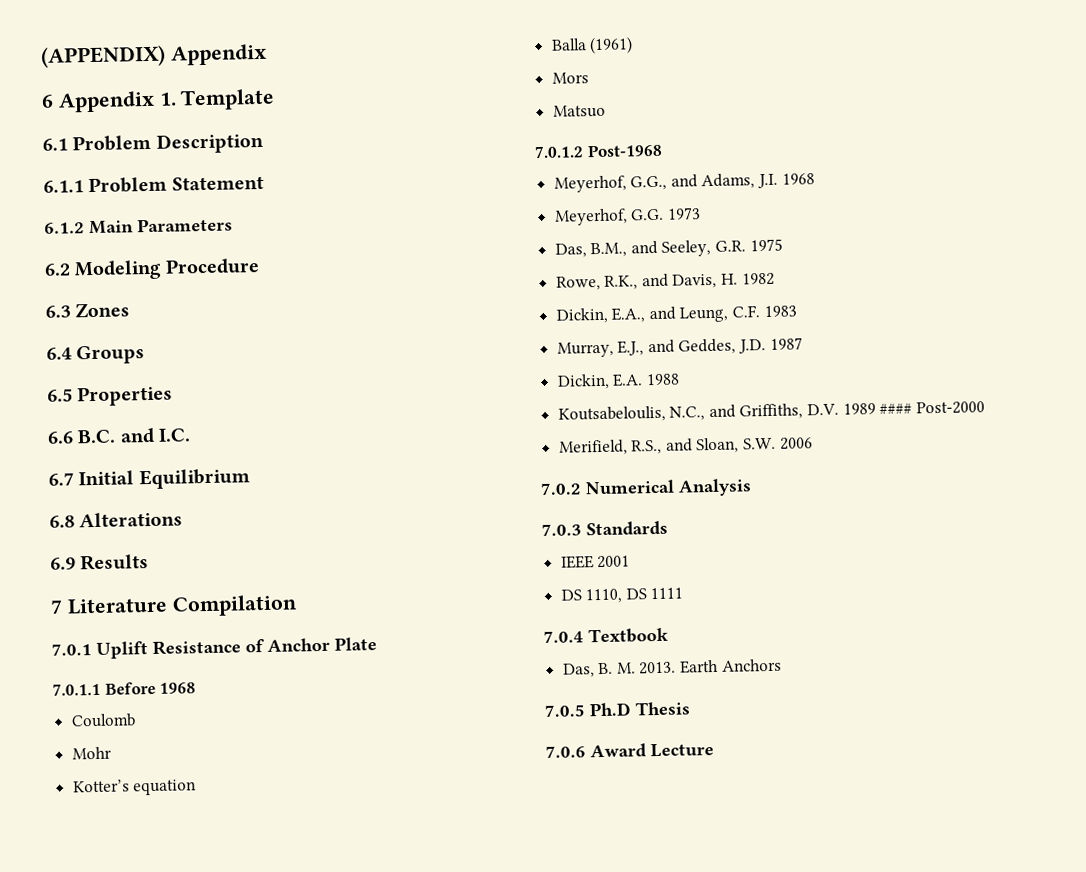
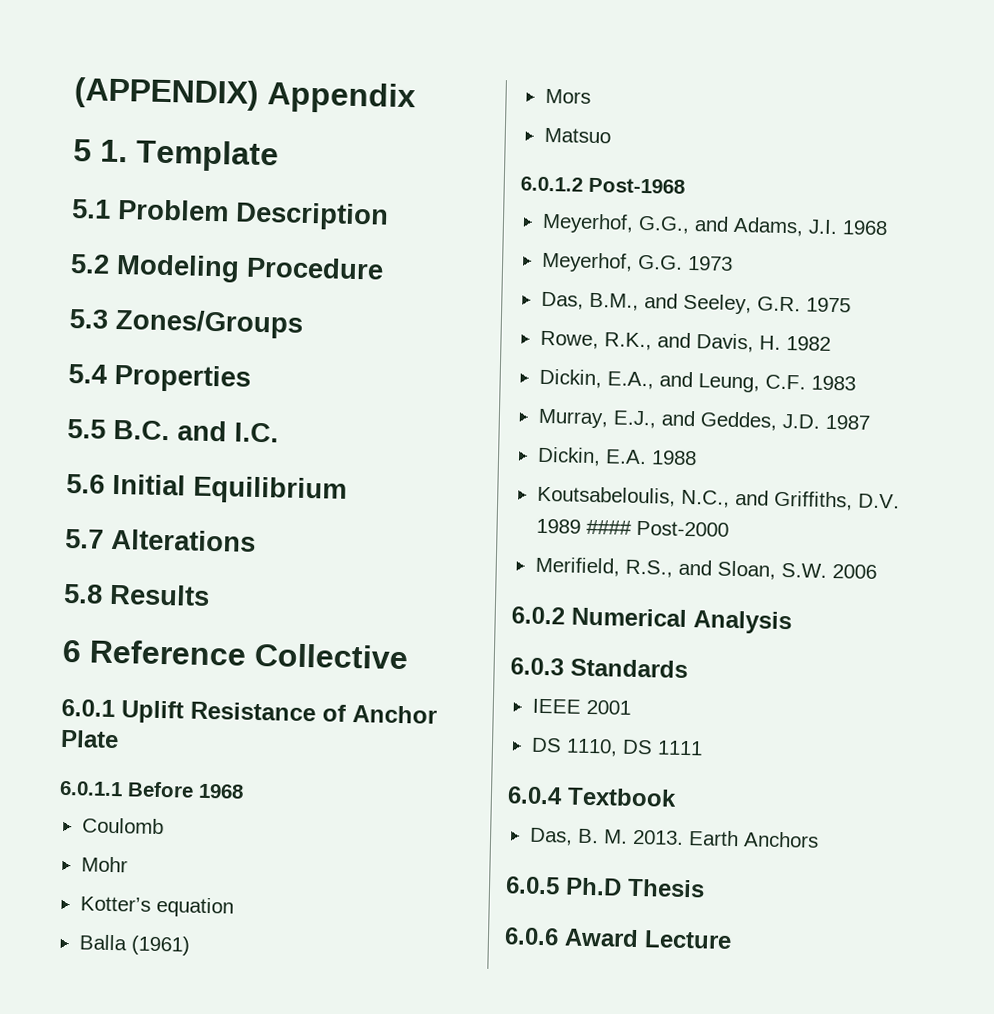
- 6 Appendix 1. Template
+ 5 1. Template
- 6.1 Problem Description
+ 5.1 Problem Description
- 6.1.1 Problem Statement
- 6.1.2 Main Parameters
- 6.2 Modeling Procedure
- 6.3 Zones
- 6.4 Groups
- 6.5 Properties
+ 5.2 Modeling Procedure
+ 5.3 Zones/Groups
+ 5.4 Properties
- 6.6 B.C. and I.C.
+ 5.5 B.C. and I.C.
- 6.7 Initial Equilibrium
+ 5.6 Initial Equilibrium
- 6.8 Alterations
+ 5.7 Alterations
- 6.9 Results
+ 5.8 Results
- 7 Literature Compilation
- 7.0.1 Uplift Resistance of Anchor Plate
+ 6 Reference Collective
+ 6.0.1 Uplift Resistance of Anchor Plate
- 7.0.1.1 Before 1968
+ 6.0.1.1 Before 1968
- 7.0.1.2 Post-1968
+ 6.0.1.2 Post-1968
- 7.0.2 Numerical Analysis
+ 6.0.2 Numerical Analysis
- 7.0.3 Standards
+ 6.0.3 Standards
- 7.0.4 Textbook
+ 6.0.4 Textbook
- 7.0.5 Ph.D Thesis
+ 6.0.5 Ph.D Thesis
- 7.0.6 Award Lecture
+ 6.0.6 Award Lecture

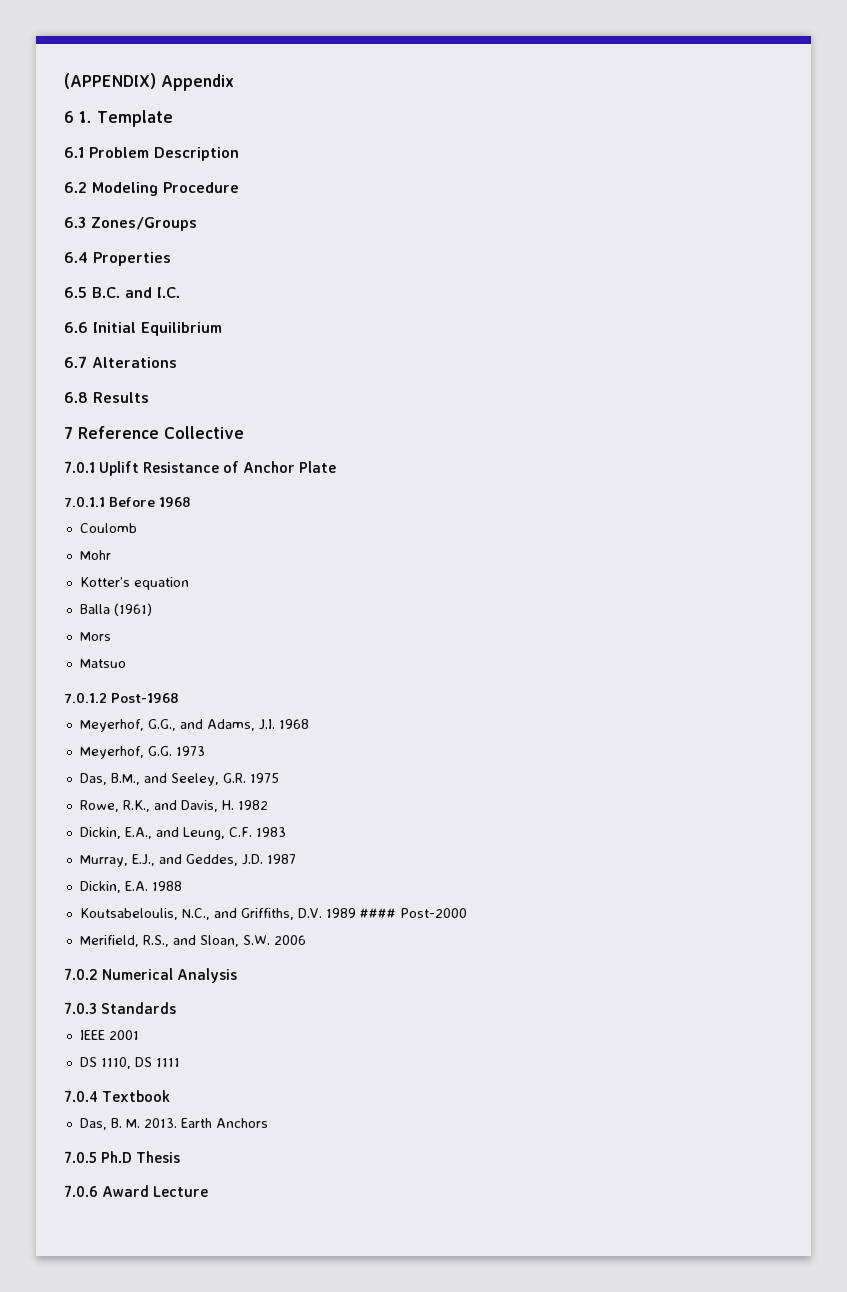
- 5 1. Template
+ 6 1. Template
- 5.1 Problem Description
+ 6.1 Problem Description
- 5.2 Modeling Procedure
+ 6.2 Modeling Procedure
- 5.3 Zones/Groups
+ 6.3 Zones/Groups
- 5.4 Properties
+ 6.4 Properties
- 5.5 B.C. and I.C.
+ 6.5 B.C. and I.C.
- 5.6 Initial Equilibrium
+ 6.6 Initial Equilibrium
- 5.7 Alterations
+ 6.7 Alterations
- 5.8 Results
+ 6.8 Results
- 6 Reference Collective
+ 7 Reference Collective
- 6.0.1 Uplift Resistance of Anchor Plate
+ 7.0.1 Uplift Resistance of Anchor Plate
- 6.0.1.1 Before 1968
+ 7.0.1.1 Before 1968
- 6.0.1.2 Post-1968
+ 7.0.1.2 Post-1968
- 6.0.2 Numerical Analysis
+ 7.0.2 Numerical Analysis
- 6.0.3 Standards
+ 7.0.3 Standards
- 6.0.4 Textbook
+ 7.0.4 Textbook
- 6.0.5 Ph.D Thesis
+ 7.0.5 Ph.D Thesis
- 6.0.6 Award Lecture
+ 7.0.6 Award Lecture

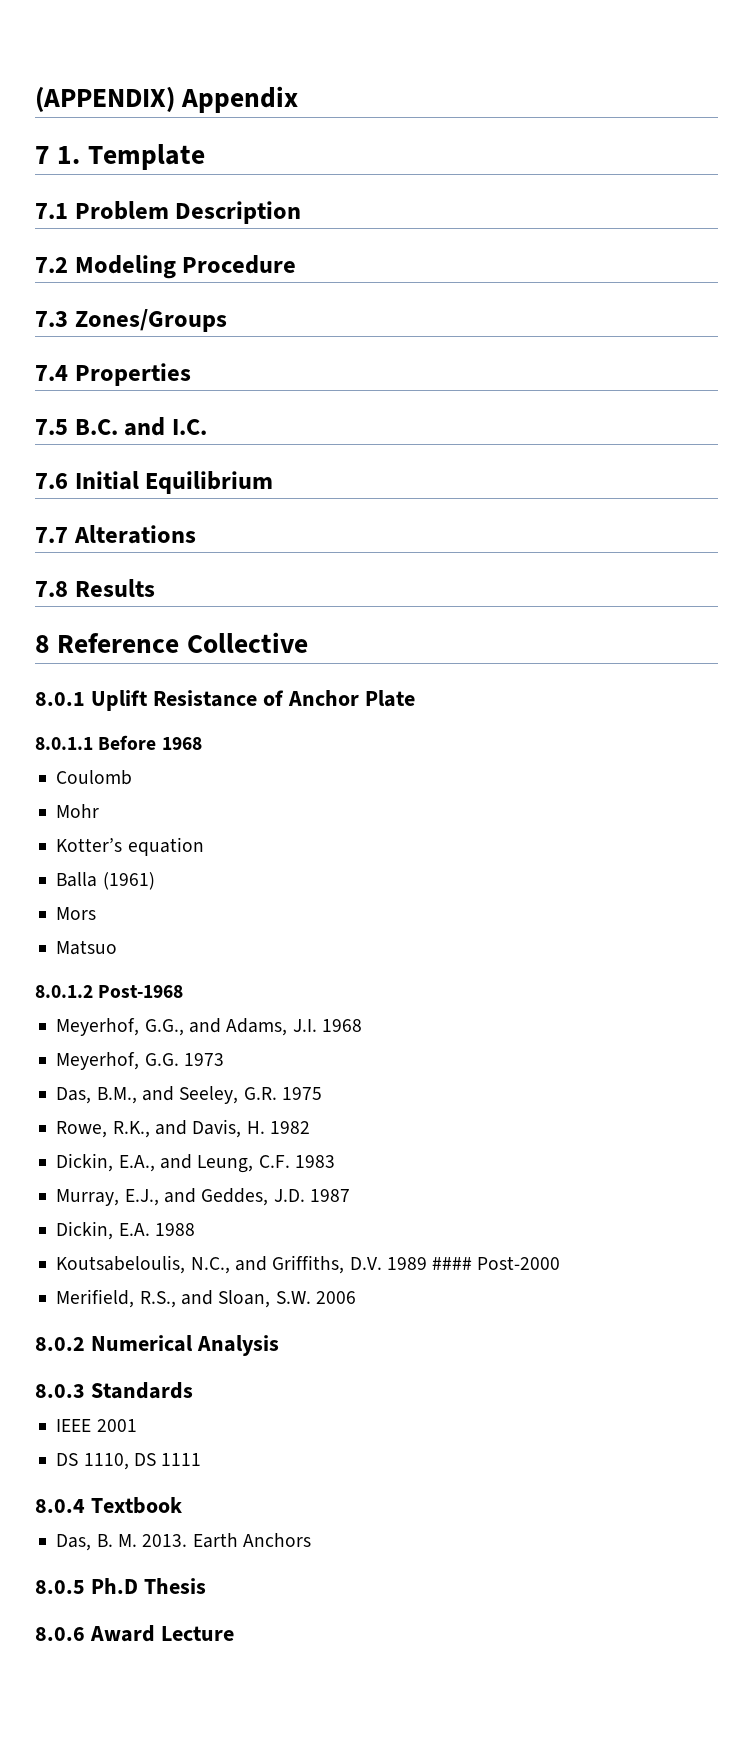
- 6 1. Template
+ 7 1. Template
- 6.1 Problem Description
+ 7.1 Problem Description
- 6.2 Modeling Procedure
+ 7.2 Modeling Procedure
- 6.3 Zones/Groups
+ 7.3 Zones/Groups
- 6.4 Properties
+ 7.4 Properties
- 6.5 B.C. and I.C.
+ 7.5 B.C. and I.C.
- 6.6 Initial Equilibrium
+ 7.6 Initial Equilibrium
- 6.7 Alterations
+ 7.7 Alterations
- 6.8 Results
+ 7.8 Results
- 7 Reference Collective
+ 8 Reference Collective
- 7.0.1 Uplift Resistance of Anchor Plate
+ 8.0.1 Uplift Resistance of Anchor Plate
- 7.0.1.1 Before 1968
+ 8.0.1.1 Before 1968
- 7.0.1.2 Post-1968
+ 8.0.1.2 Post-1968
- 7.0.2 Numerical Analysis
+ 8.0.2 Numerical Analysis
- 7.0.3 Standards
+ 8.0.3 Standards
- 7.0.4 Textbook
+ 8.0.4 Textbook
- 7.0.5 Ph.D Thesis
+ 8.0.5 Ph.D Thesis
- 7.0.6 Award Lecture
+ 8.0.6 Award Lecture

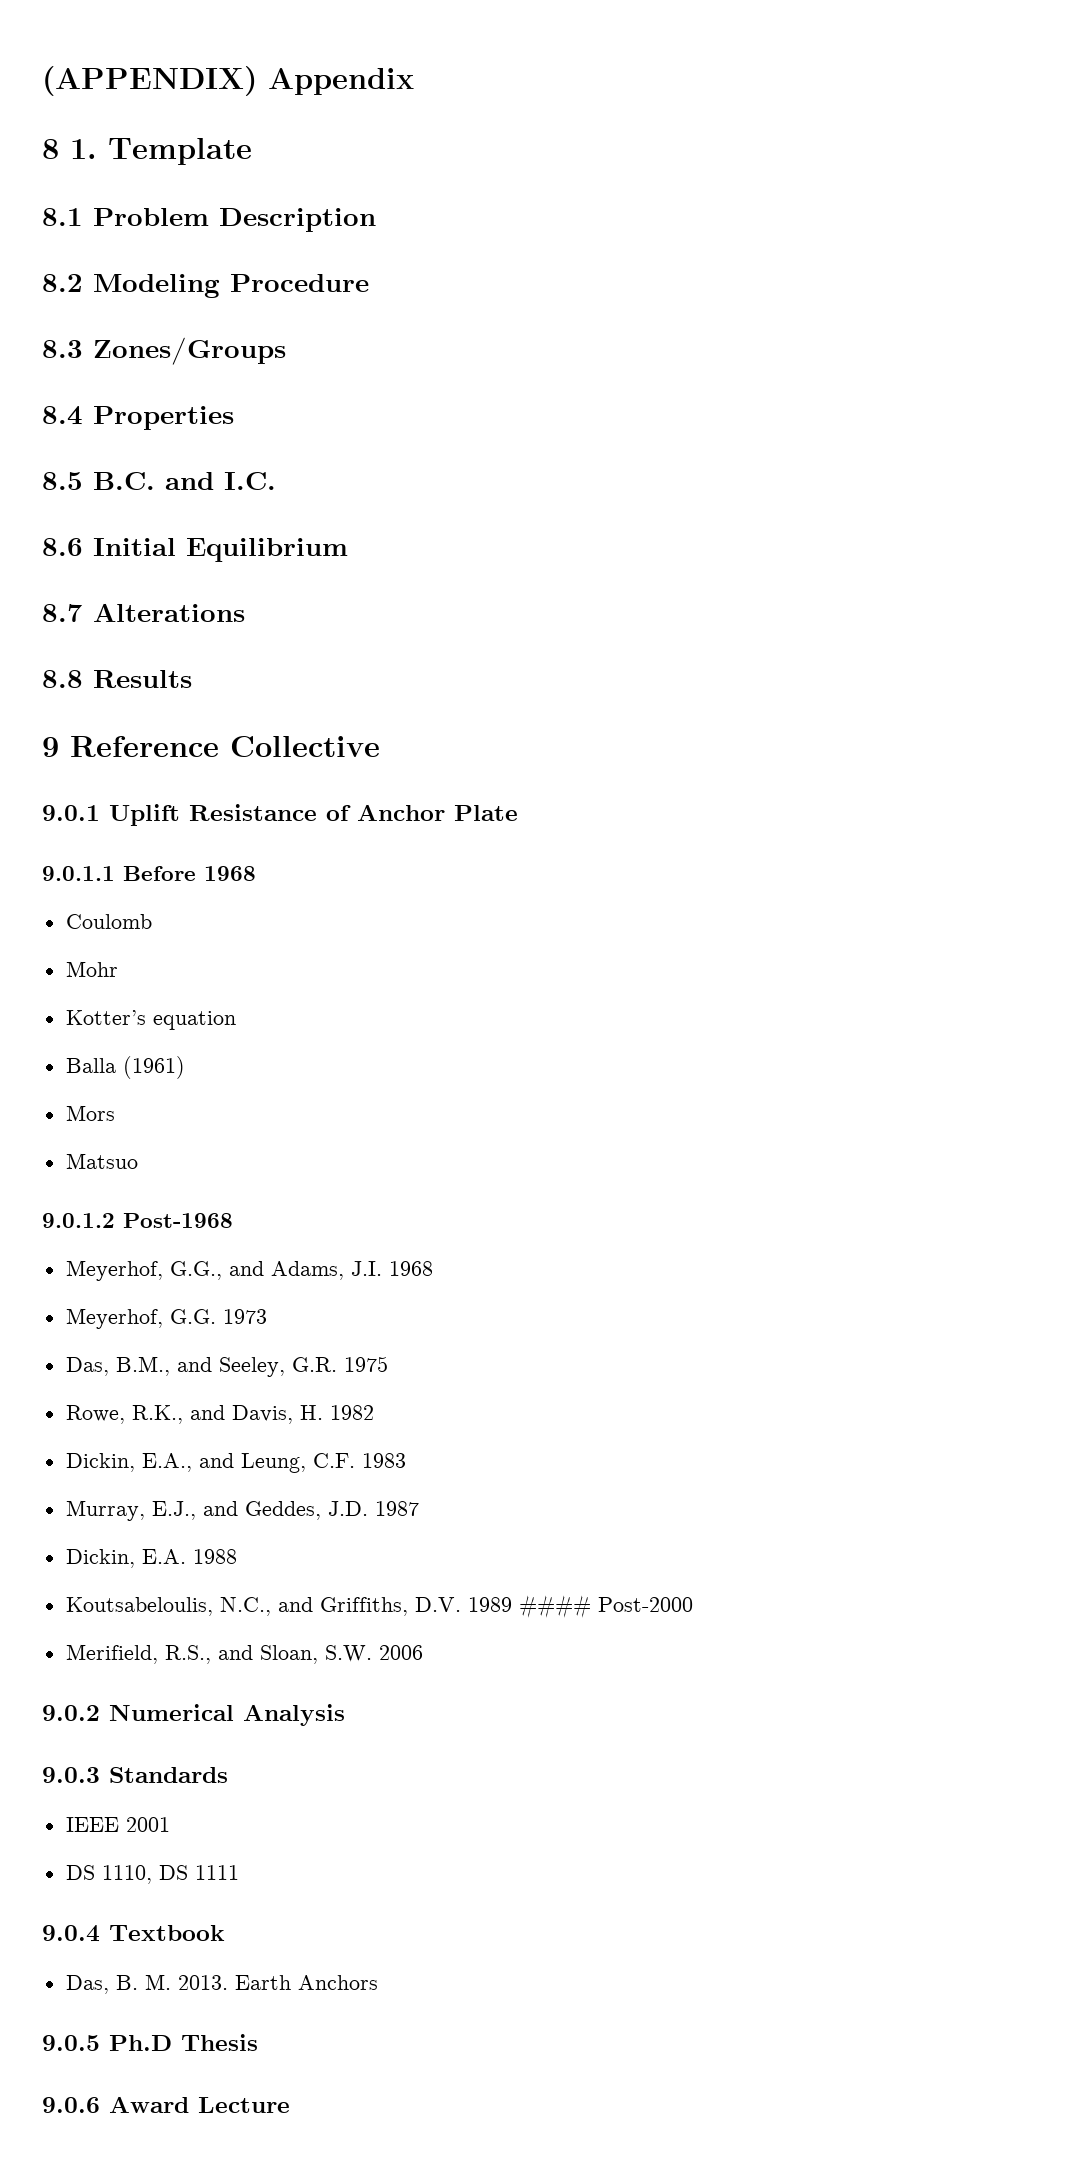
- 7 1. Template
+ 8 1. Template
- 7.1 Problem Description
+ 8.1 Problem Description
- 7.2 Modeling Procedure
+ 8.2 Modeling Procedure
- 7.3 Zones/Groups
+ 8.3 Zones/Groups
- 7.4 Properties
+ 8.4 Properties
- 7.5 B.C. and I.C.
+ 8.5 B.C. and I.C.
- 7.6 Initial Equilibrium
+ 8.6 Initial Equilibrium
- 7.7 Alterations
+ 8.7 Alterations
- 7.8 Results
+ 8.8 Results
- 8 Reference Collective
+ 9 Reference Collective
- 8.0.1 Uplift Resistance of Anchor Plate
+ 9.0.1 Uplift Resistance of Anchor Plate
- 8.0.1.1 Before 1968
+ 9.0.1.1 Before 1968
- 8.0.1.2 Post-1968
+ 9.0.1.2 Post-1968
- 8.0.2 Numerical Analysis
+ 9.0.2 Numerical Analysis
- 8.0.3 Standards
+ 9.0.3 Standards
- 8.0.4 Textbook
+ 9.0.4 Textbook
- 8.0.5 Ph.D Thesis
+ 9.0.5 Ph.D Thesis
- 8.0.6 Award Lecture
+ 9.0.6 Award Lecture

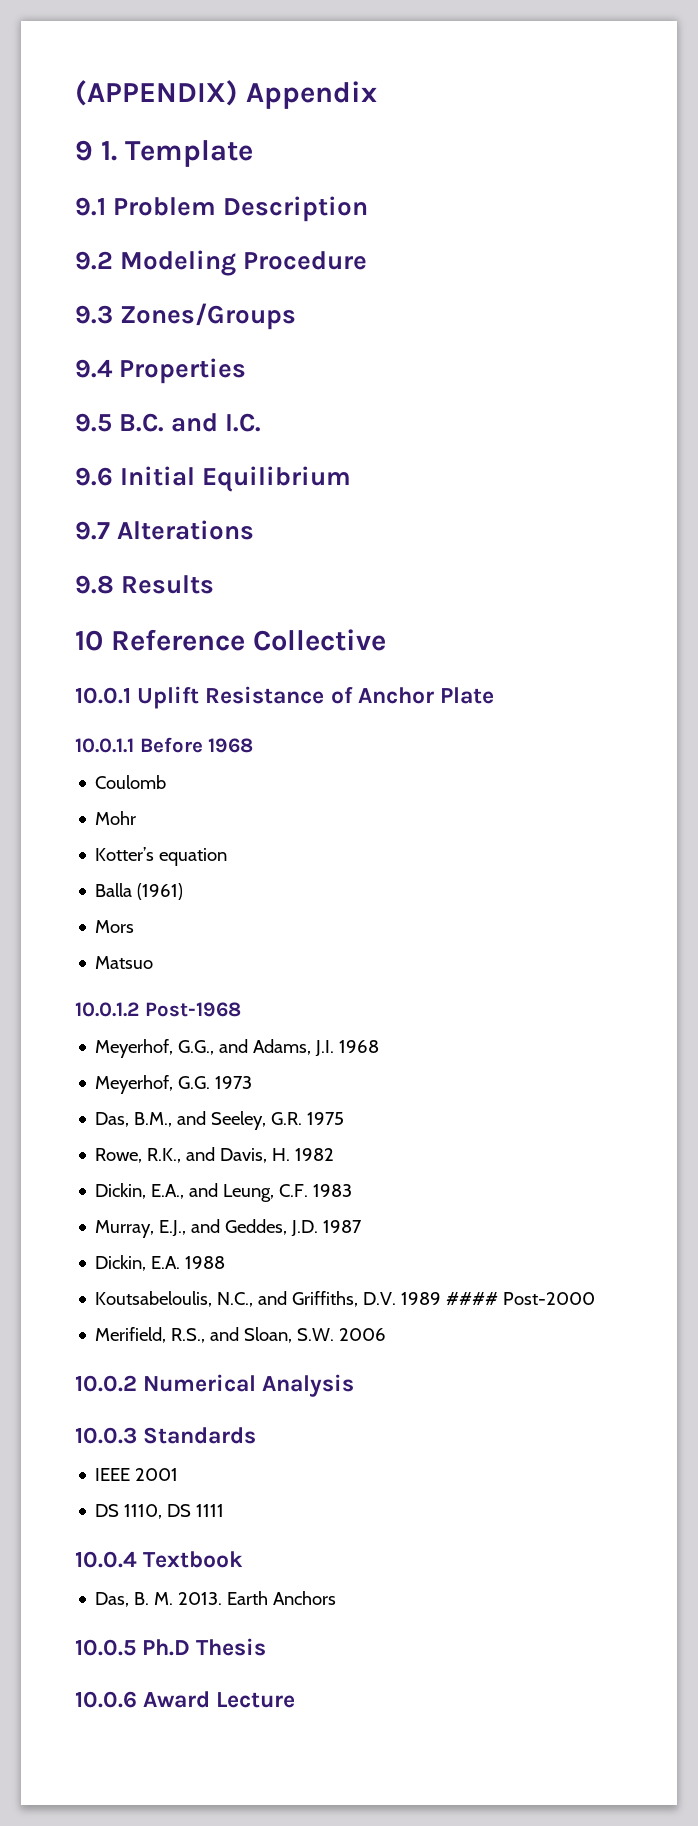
- 8 1. Template
+ 9 1. Template
- 8.1 Problem Description
+ 9.1 Problem Description
- 8.2 Modeling Procedure
+ 9.2 Modeling Procedure
- 8.3 Zones/Groups
+ 9.3 Zones/Groups
- 8.4 Properties
+ 9.4 Properties
- 8.5 B.C. and I.C.
+ 9.5 B.C. and I.C.
- 8.6 Initial Equilibrium
+ 9.6 Initial Equilibrium
- 8.7 Alterations
+ 9.7 Alterations
- 8.8 Results
+ 9.8 Results
- 9 Reference Collective
+ 10 Reference Collective
- 9.0.1 Uplift Resistance of Anchor Plate
+ 10.0.1 Uplift Resistance of Anchor Plate
- 9.0.1.1 Before 1968
+ 10.0.1.1 Before 1968
- 9.0.1.2 Post-1968
+ 10.0.1.2 Post-1968
- 9.0.2 Numerical Analysis
+ 10.0.2 Numerical Analysis
- 9.0.3 Standards
+ 10.0.3 Standards
- 9.0.4 Textbook
+ 10.0.4 Textbook
- 9.0.5 Ph.D Thesis
+ 10.0.5 Ph.D Thesis
- 9.0.6 Award Lecture
+ 10.0.6 Award Lecture

